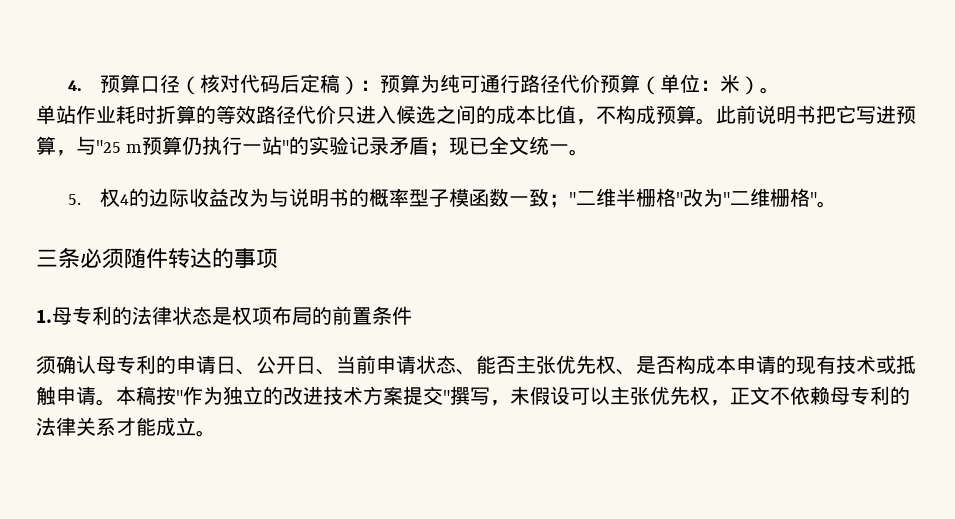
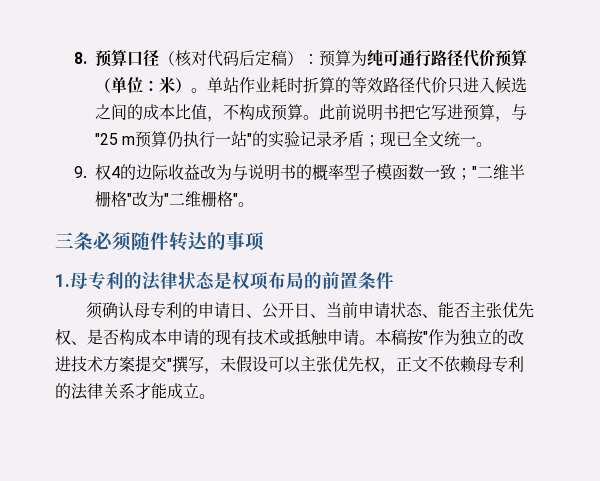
- 4.预算口径（核对代码后定稿）：预算为纯可通行路径代价预算（单位：米）。
- 单站作业耗时折算的等效路径代价只进入候选之间的成本比值，不构成预算。
+ 8.预算口径（核对代码后定稿）：预算为纯可通行路径代价预算（单位：米）。单站作业耗时折算的等效路径代价只进入候选之间的成本比值，不构成预算。
- 5.权4的边际收益改为与说明书的概率型子模函数一致；"二维半栅格"改为"二维栅格"。
+ 9.权4的边际收益改为与说明书的概率型子模函数一致；"二维半栅格"改为"二维栅格"。

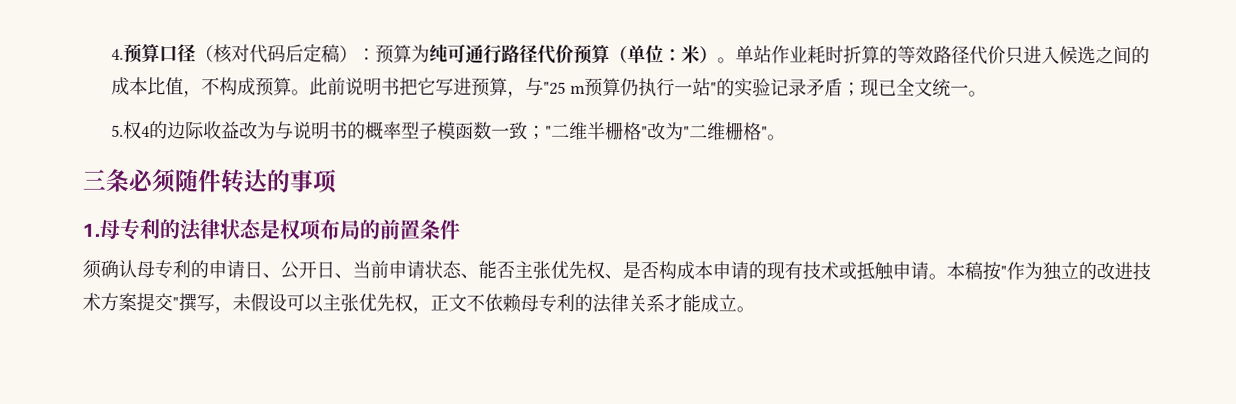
- 8.预算口径（核对代码后定稿）：预算为纯可通行路径代价预算（单位：米）。
+ 4.预算口径（核对代码后定稿）：预算为纯可通行路径代价预算（单位：米）。
- 9.权4的边际收益改为与说明书的概率型子模函数一致；"二维半栅格"改为"二维栅格"。
+ 5.权4的边际收益改为与说明书的概率型子模函数一致；"二维半栅格"改为"二维栅格"。

